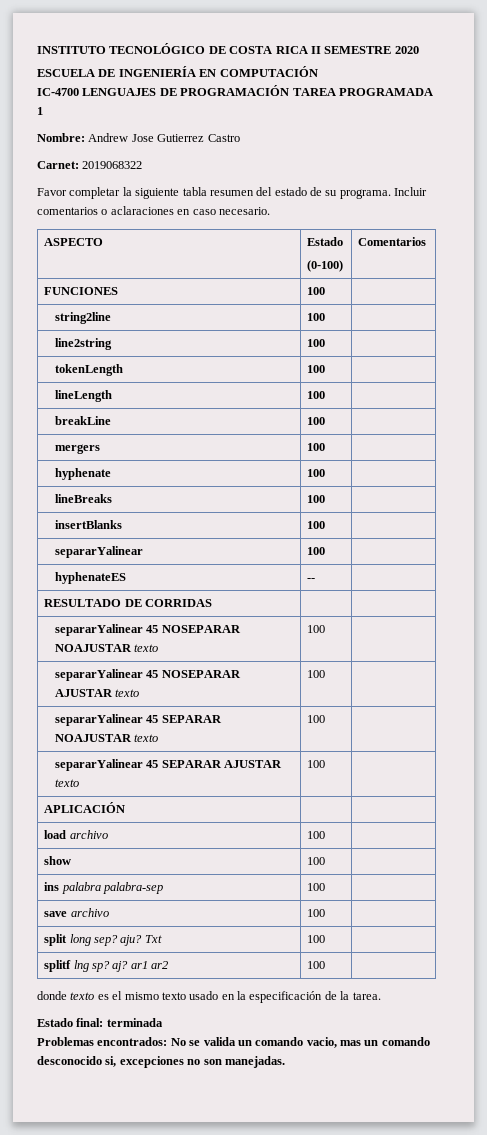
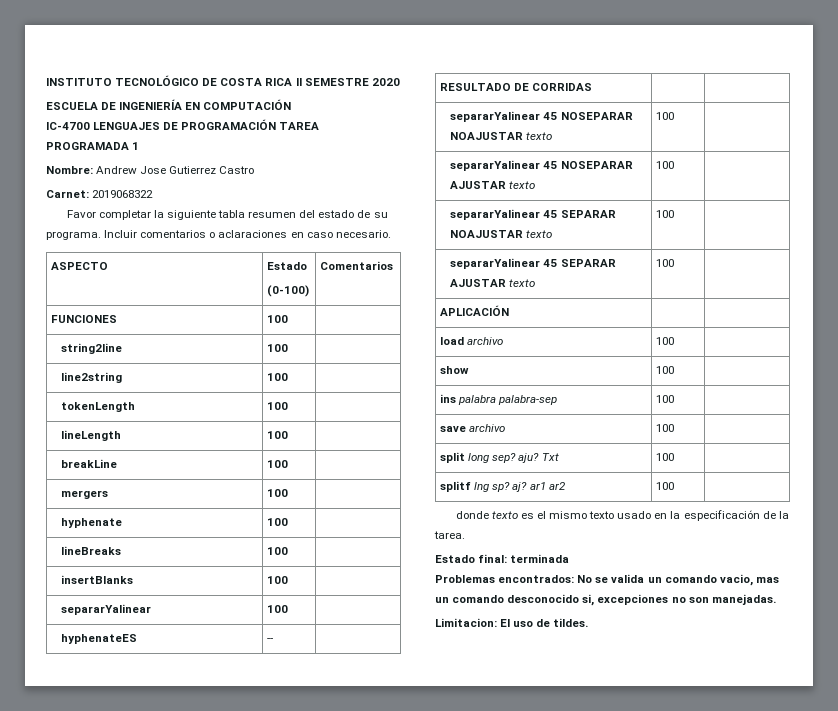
+ Limitacion: El uso de tildes.

